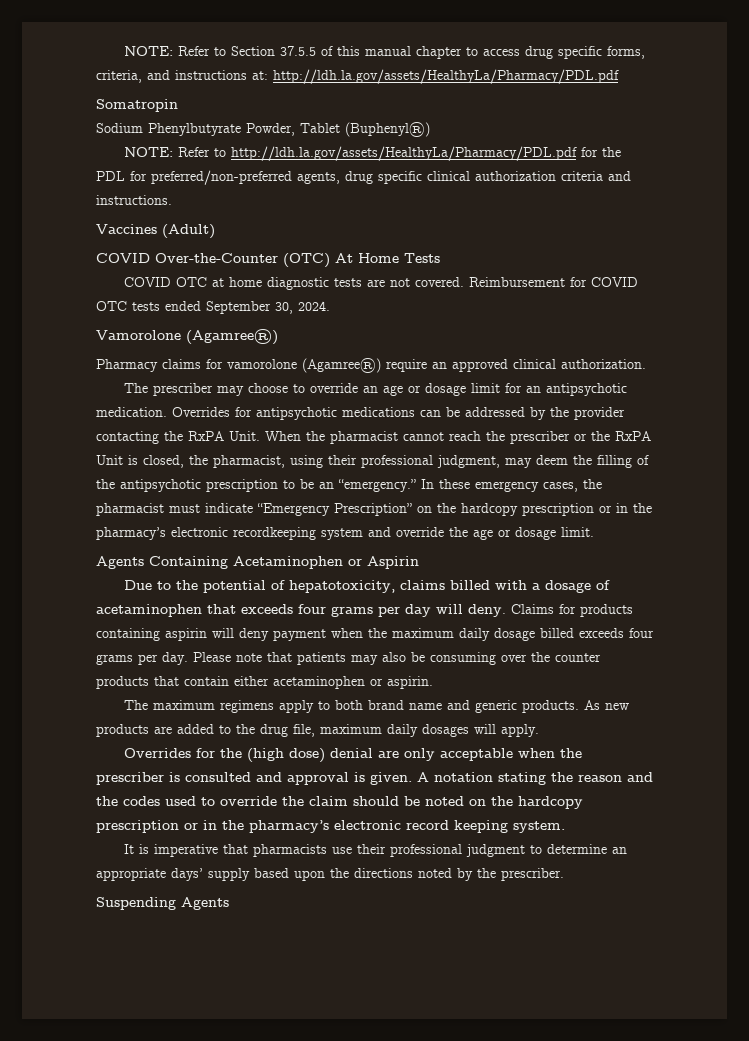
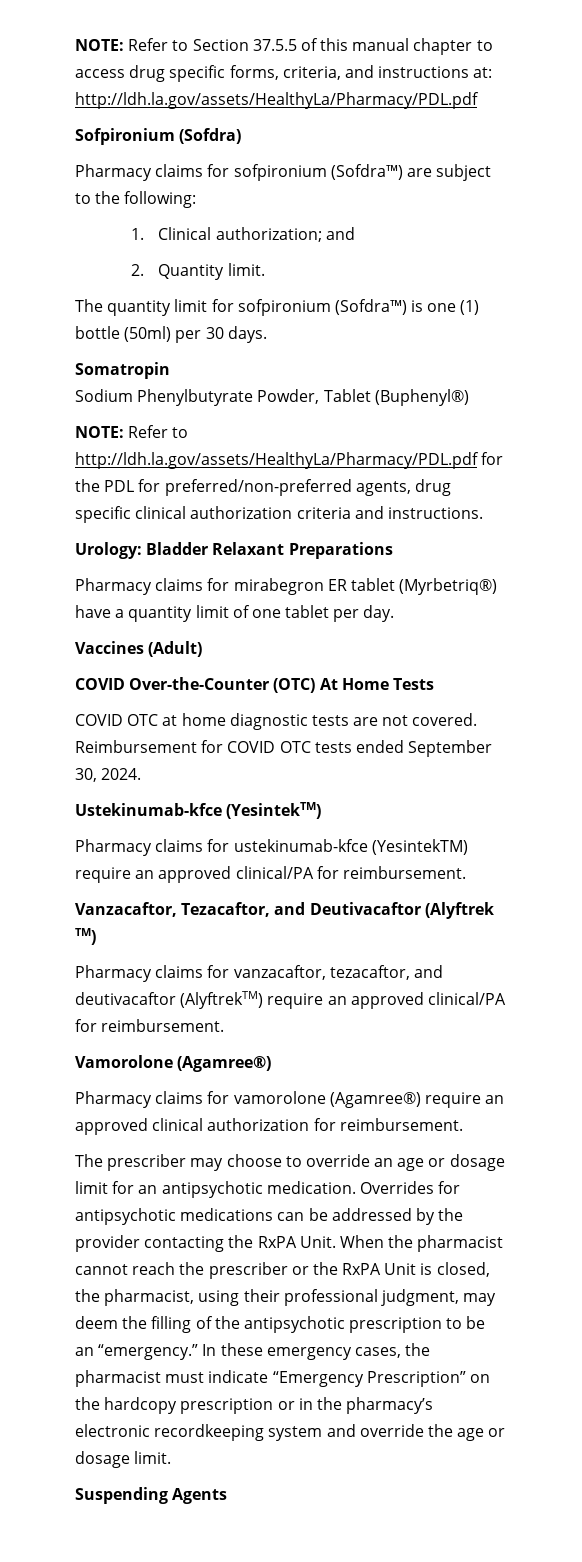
+ Sofpironium (Sofdra)
+ Pharmacy claims for sofpironium (Sofdra™) are subject to the following:
+ 1. Clinical authorization; and
+ 2. Quantity limit.
+ The quantity limit for sofpironium (Sofdra™) is one (1) bottle (50ml) per 30 days.
+ Urology: Bladder Relaxant Preparations
+ Pharmacy claims for mirabegron ER tablet (Myrbetriq®) have a quantity limit of one tablet per day.
+ Ustekinumab-kfce (YesintekTM)
+ Pharmacy claims for ustekinumab-kfce (YesintekTM) require an approved clinical/PA for reimbursement.
+ Vanzacaftor, Tezacaftor, and Deutivacaftor (Alyftrek TM)
+ Pharmacy claims for vanzacaftor, tezacaftor, and deutivacaftor (AlyftrekTM) require an approved clinical/PA for reimbursement.
- Pharmacy claims for vamorolone (Agamree®) require an approved clinical authorization.
+ Pharmacy claims for vamorolone (Agamree®) require an approved clinical authorization for reimbursement.
- Agents Containing Acetaminophen or Aspirin
- Due to the potential of hepatotoxicity, claims billed with a dosage of acetaminophen that exceeds four grams per day will deny. Claims for products containing aspirin will deny payment when the maximum daily dosage billed exceeds four grams per day. Please note that patients may also be consuming over the counter products that contain either acetaminophen or aspirin.
- The maximum regimens apply to both brand name and generic products. As new products are added to the drug file, maximum daily dosages will apply.
- Overrides for the (high dose) denial are only acceptable when the prescriber is consulted and approval is given. A notation stating the reason and the codes used to override the claim should be noted on the hardcopy prescription or in the pharmacy’s electronic record keeping system.
- It is imperative that pharmacists use their professional judgment to determine an appropriate days’ supply based upon the directions noted by the prescriber.

